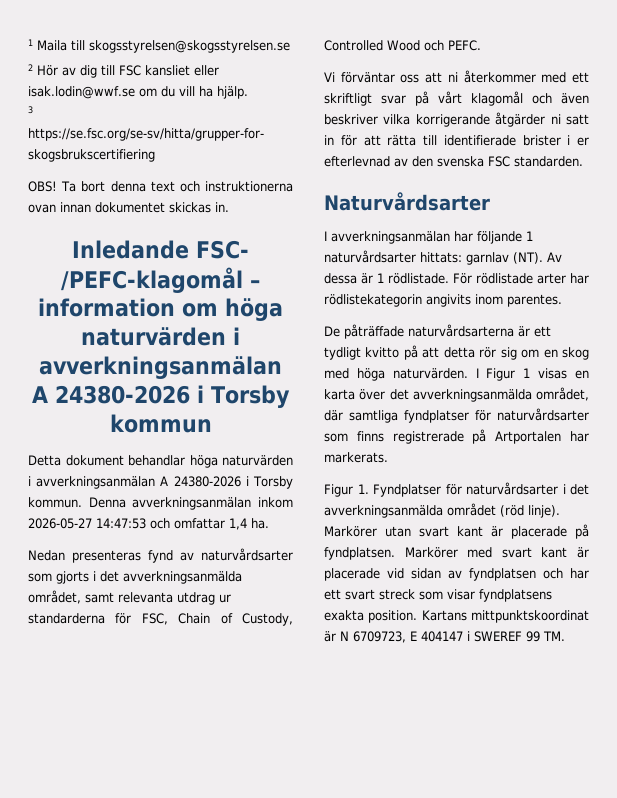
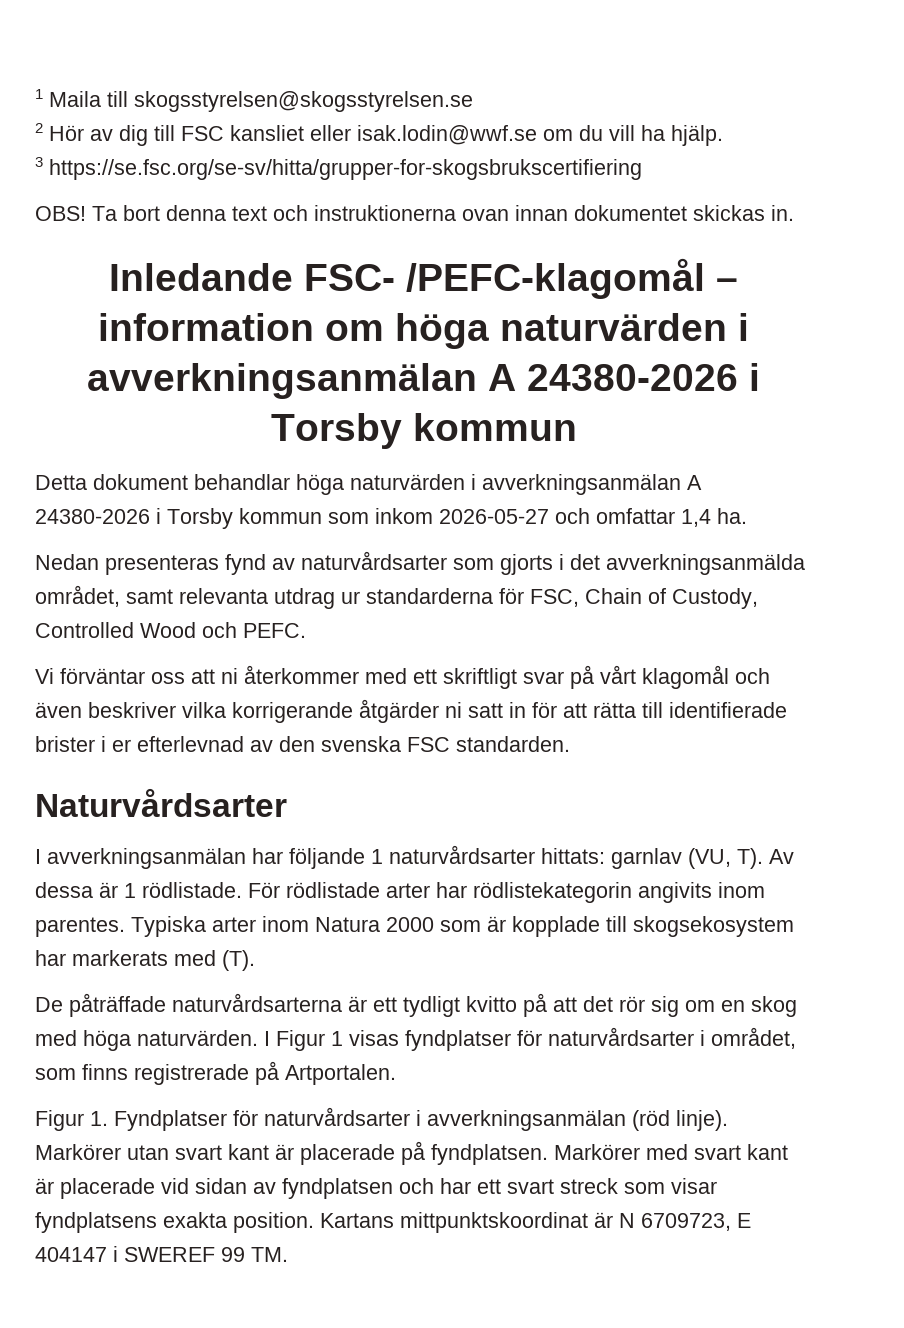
- Detta dokument behandlar höga naturvärden i avverkningsanmälan A 24380-2026 i Torsby kommun. Denna avverkningsanmälan inkom 2026-05-27 14:47:53 och omfattar 1,4 ha.
+ Detta dokument behandlar höga naturvärden i avverkningsanmälan A 24380-2026 i Torsby kommun som inkom 2026-05-27 och omfattar 1,4 ha.
- I avverkningsanmälan har följande 1 naturvårdsarter hittats: garnlav (NT). Av dessa är 1 rödlistade.
+ I avverkningsanmälan har följande 1 naturvårdsarter hittats: garnlav (VU, T). Av dessa är 1 rödlistade.
+ Typiska arter inom Natura 2000 som är kopplade till skogsekosystem har markerats med (T).
- De påträffade naturvårdsarterna är ett tydligt kvitto på att detta rör sig om en skog med höga naturvärden.
+ De påträffade naturvårdsarterna är ett tydligt kvitto på att det rör sig om en skog med höga naturvärden.
- I Figur 1 visas en karta över det avverkningsanmälda området, där samtliga fyndplatser för naturvårdsarter som finns registrerade på Artportalen har markerats.
+ I Figur 1 visas fyndplatser för naturvårdsarter i området, som finns registrerade på Artportalen.
- Figur 1. Fyndplatser för naturvårdsarter i det avverkningsanmälda området (röd linje).
+ Figur 1. Fyndplatser för naturvårdsarter i avverkningsanmälan (röd linje).

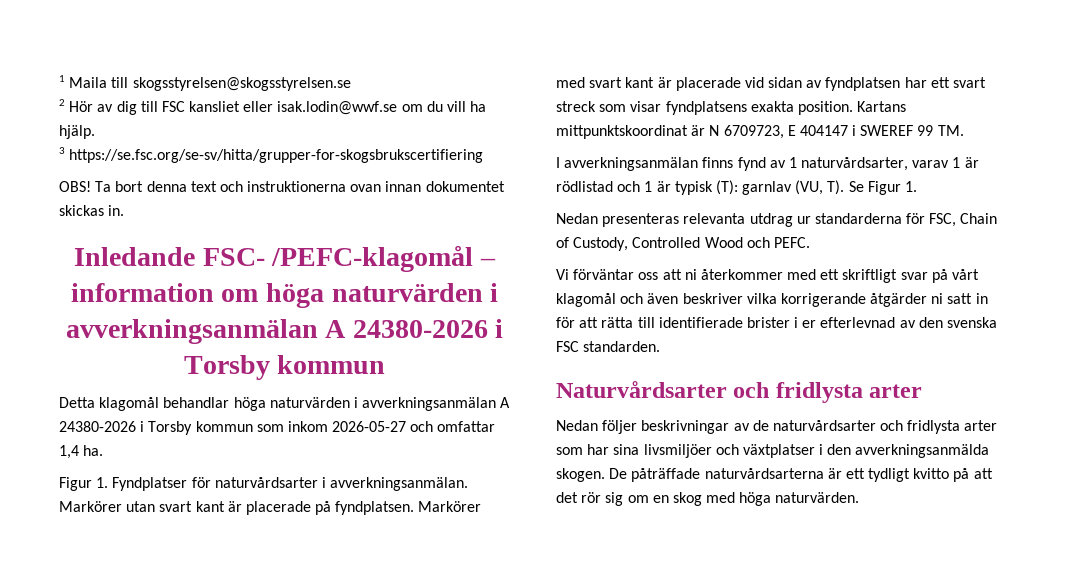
- Detta dokument behandlar höga naturvärden i avverkningsanmälan A 24380-2026 i Torsby kommun som inkom 2026-05-27 och omfattar 1,4 ha.
+ Detta klagomål behandlar höga naturvärden i avverkningsanmälan A 24380-2026 i Torsby kommun som inkom 2026-05-27 och omfattar 1,4 ha.
- Nedan presenteras fynd av naturvårdsarter som gjorts i det avverkningsanmälda området, samt relevanta utdrag ur standarderna för FSC, Chain of Custody, Controlled Wood och PEFC.
+ Figur 1. Fyndplatser för naturvårdsarter i avverkningsanmälan. Markörer utan svart kant är placerade på fyndplatsen. Markörer med svart kant är placerade vid sidan av fyndplatsen har ett svart streck som visar fyndplatsens exakta position. Kartans mittpunktskoordinat är N 6709723, E 404147 i SWEREF 99 TM.
+ I avverkningsanmälan finns fynd av 1 naturvårdsarter, varav 1 är rödlistad och 1 är typisk (T): garnlav (VU, T). Se Figur 1.
+ Nedan presenteras relevanta utdrag ur standarderna för FSC, Chain of Custody, Controlled Wood och PEFC.
- Naturvårdsarter
- I avverkningsanmälan har följande 1 naturvårdsarter hittats: garnlav (VU, T). Av dessa är 1 rödlistade. För rödlistade arter har rödlistekategorin angivits inom parentes. Typiska arter inom Natura 2000 som är kopplade till skogsekosystem har markerats med (T).
- De påträffade naturvårdsarterna är ett tydligt kvitto på att det rör sig om en skog med höga naturvärden. I Figur 1 visas fyndplatser för naturvårdsarter i området, som finns registrerade på Artportalen.
- Figur 1. Fyndplatser för naturvårdsarter i avverkningsanmälan (röd linje). Markörer utan svart kant är placerade på fyndplatsen. Markörer med svart kant är placerade vid sidan av fyndplatsen och har ett svart streck som visar fyndplatsens exakta position. Kartans mittpunktskoordinat är N 6709723, E 404147 i SWEREF 99 TM.
+ Naturvårdsarter och fridlysta arter
+ Nedan följer beskrivningar av de naturvårdsarter och fridlysta arter som har sina livsmiljöer och växtplatser i den avverkningsanmälda skogen. De påträffade naturvårdsarterna är ett tydligt kvitto på att det rör sig om en skog med höga naturvärden.

